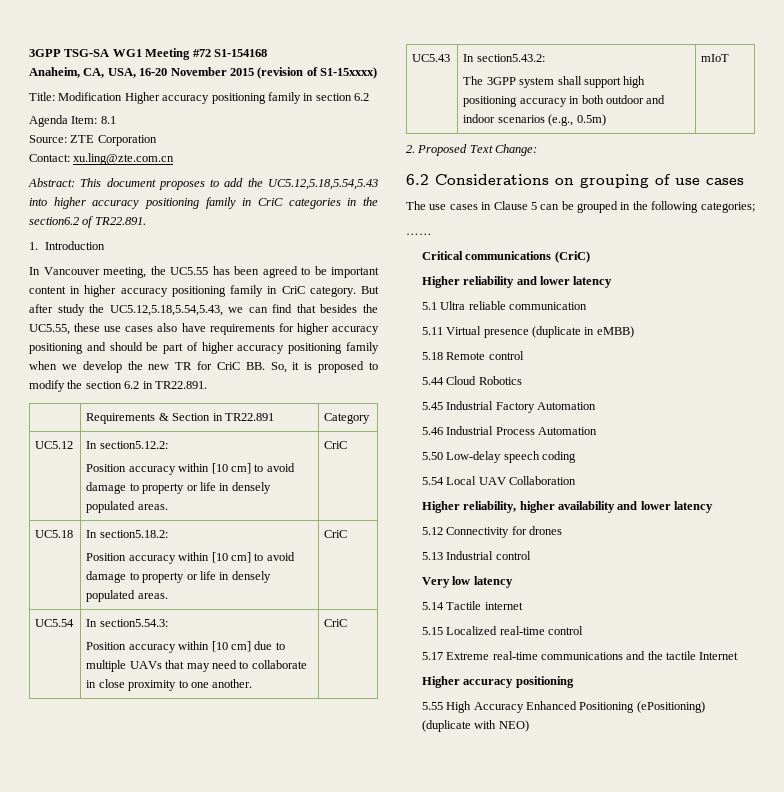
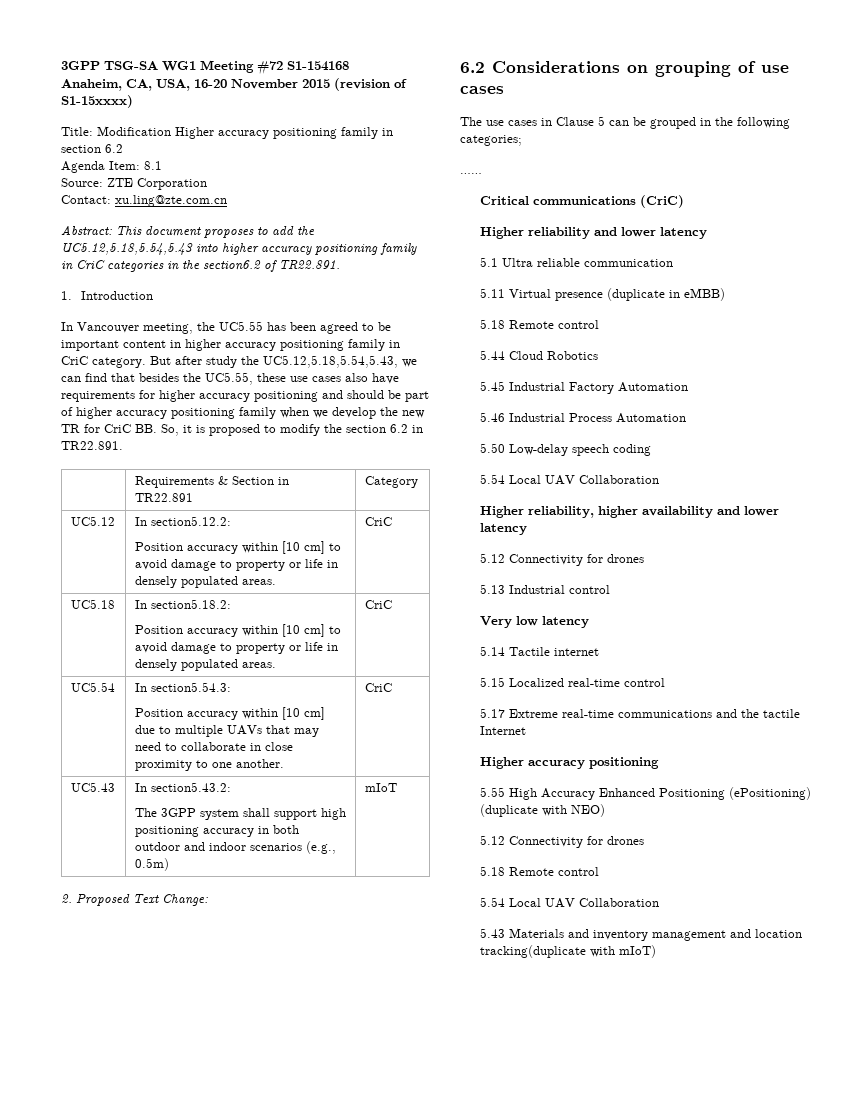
  5.55 High Accuracy Enhanced Positioning (ePositioning) (duplicate with NEO)
+ 5.12 Connectivity for drones
+ 5.18 Remote control
+ 5.54 Local UAV Collaboration
+ 5.43 Materials and inventory management and location tracking(duplicate with mIoT)

